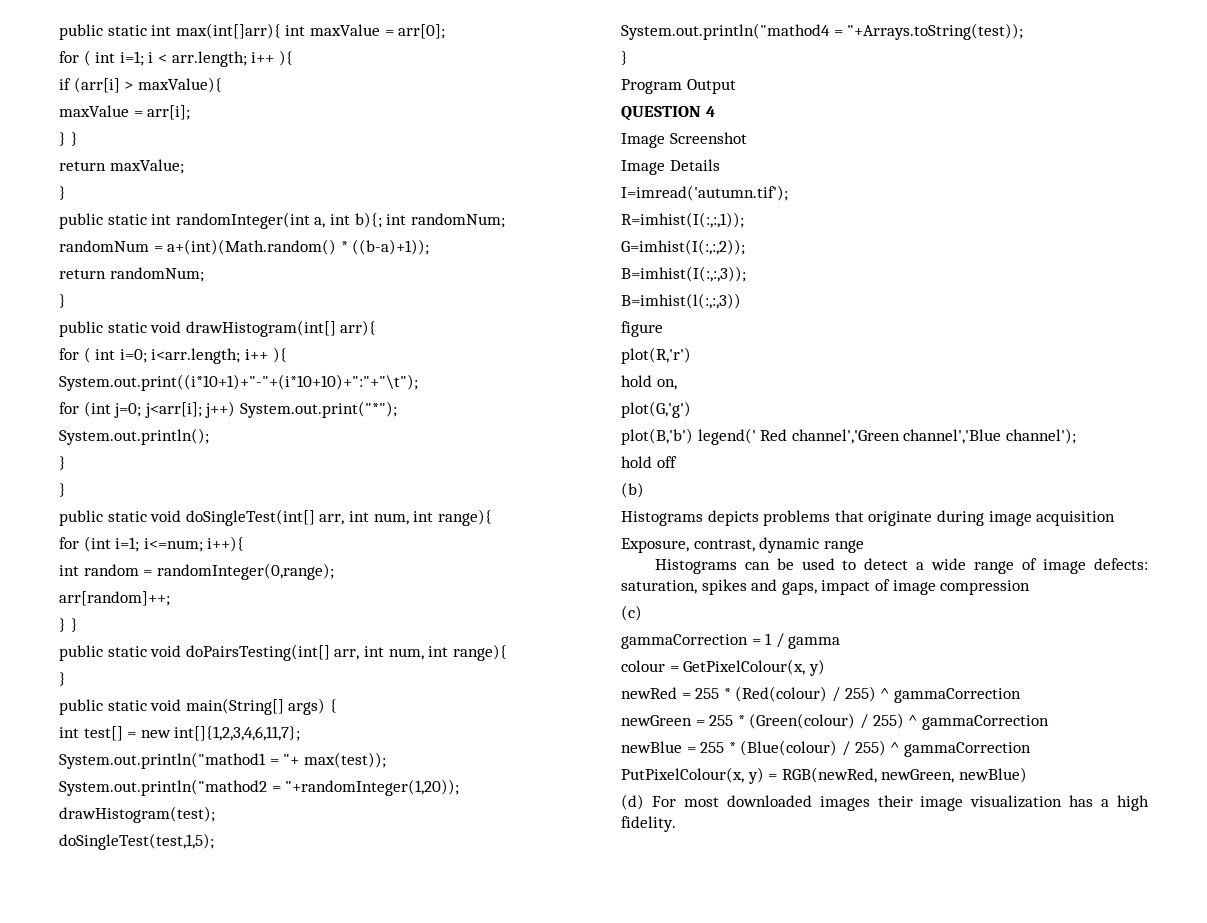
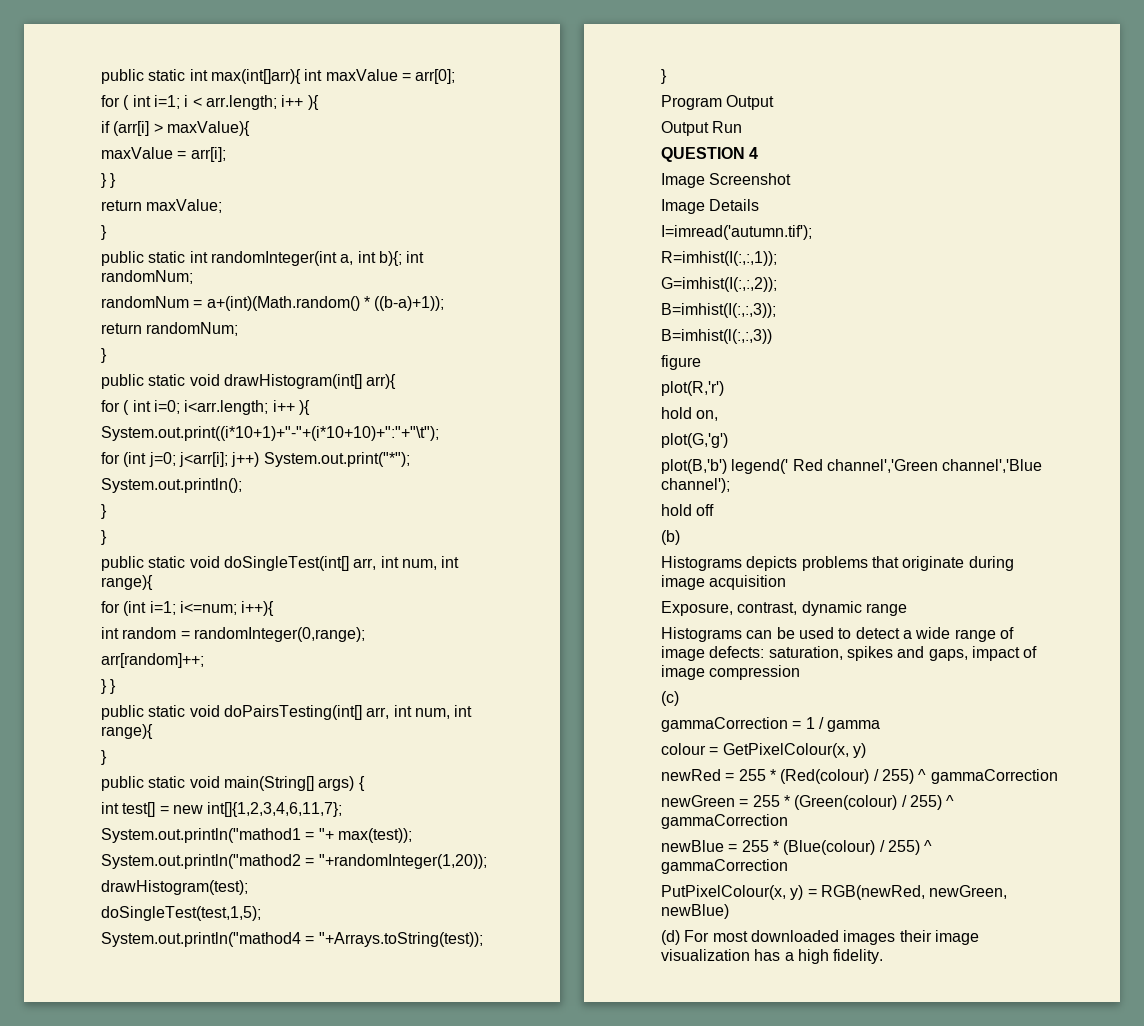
+ Output Run

